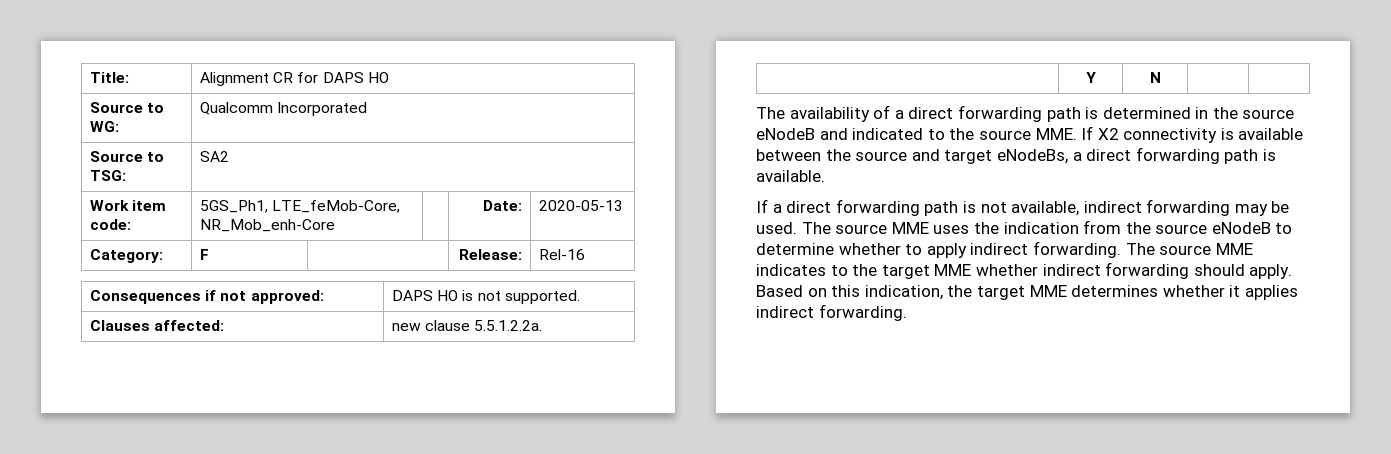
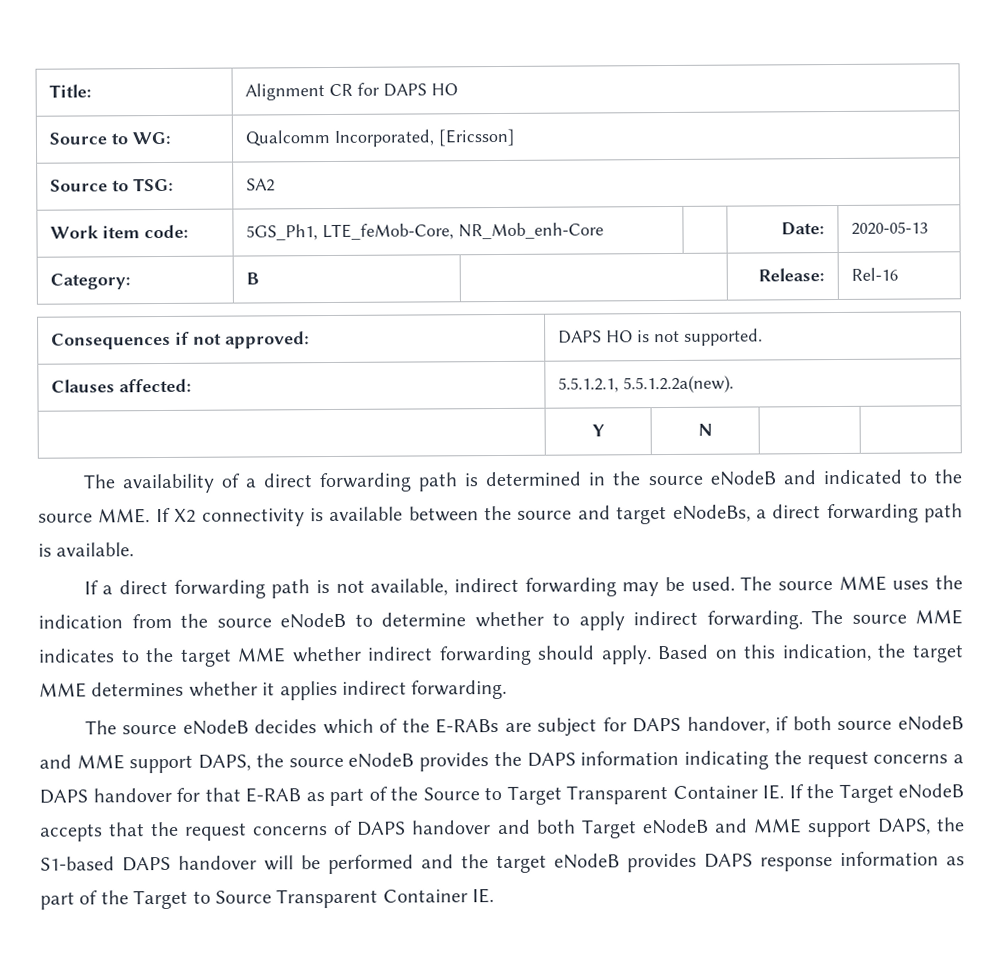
- Source to WG: | Qualcomm Incorporated
+ Source to WG: | Qualcomm Incorporated, [Ericsson]
- Category: | F | | Release: | Rel-16
+ Category: | B | | Release: | Rel-16
- Clauses affected: | new clause 5.5.1.2.2a.
+ Clauses affected: | 5.5.1.2.1, 5.5.1.2.2a(new).
+ The source eNodeB decides which of the E-RABs are subject for DAPS handover, if both source eNodeB and MME support DAPS, the source eNodeB provides the DAPS information indicating the request concerns a DAPS handover for that E-RAB as part of the Source to Target Transparent Container IE. If the Target eNodeB accepts that the request concerns of DAPS handover and both Target eNodeB and MME support DAPS, the S1-based DAPS handover will be performed and the target eNodeB provides DAPS response information as part of the Target to Source Transparent Container IE.

